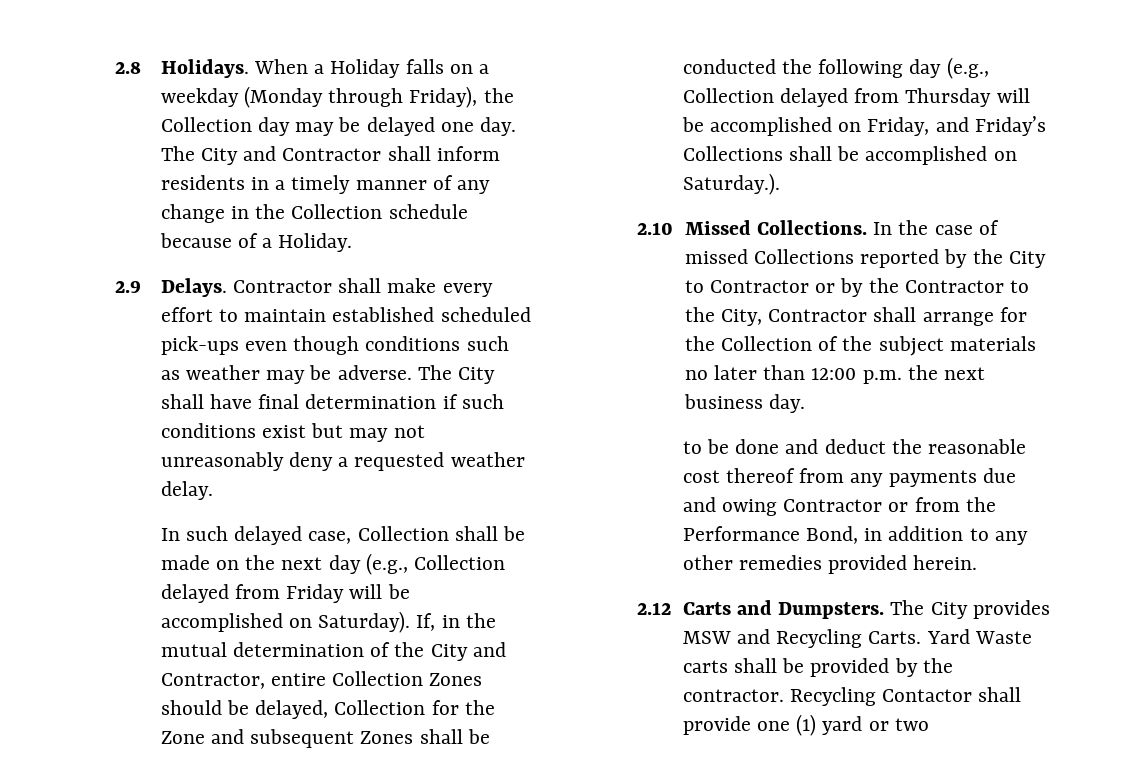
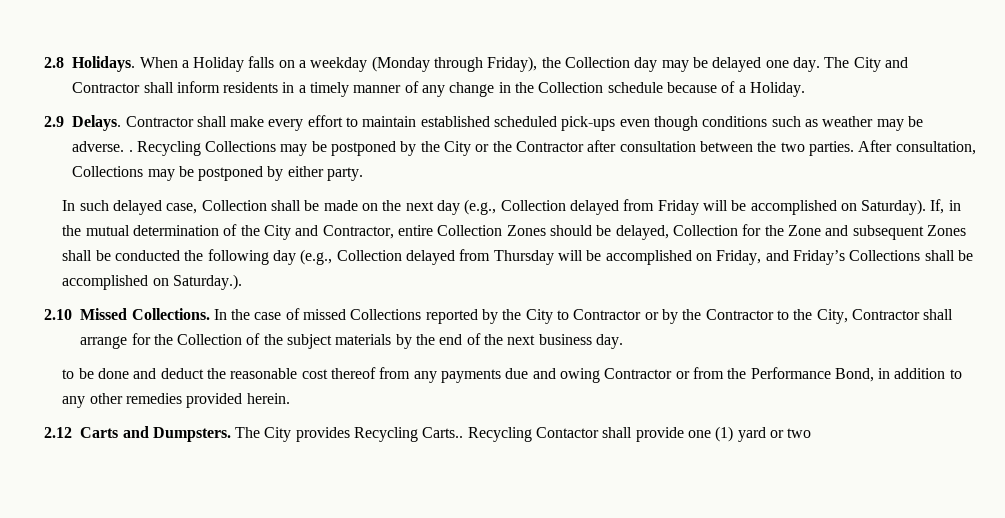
- Contractor shall make every effort to maintain established scheduled pick-ups even though conditions such as weather may be adverse. The City shall have final determination if such conditions exist but may not unreasonably deny a requested weather delay.
+ Contractor shall make every effort to maintain established scheduled pick-ups even though conditions such as weather may be adverse. . Recycling Collections may be postponed by the City or the Contractor after consultation between the two parties. After consultation, Collections may be postponed by either party.
- In the case of missed Collections reported by the City to Contractor or by the Contractor to the City, Contractor shall arrange for the Collection of the subject materials no later than 12:00 p.m. the next business day.
+ In the case of missed Collections reported by the City to Contractor or by the Contractor to the City, Contractor shall arrange for the Collection of the subject materials by the end of the next business day.
- The City provides MSW and Recycling Carts. Yard Waste carts shall be provided by the contractor.
+ The City provides Recycling Carts..

